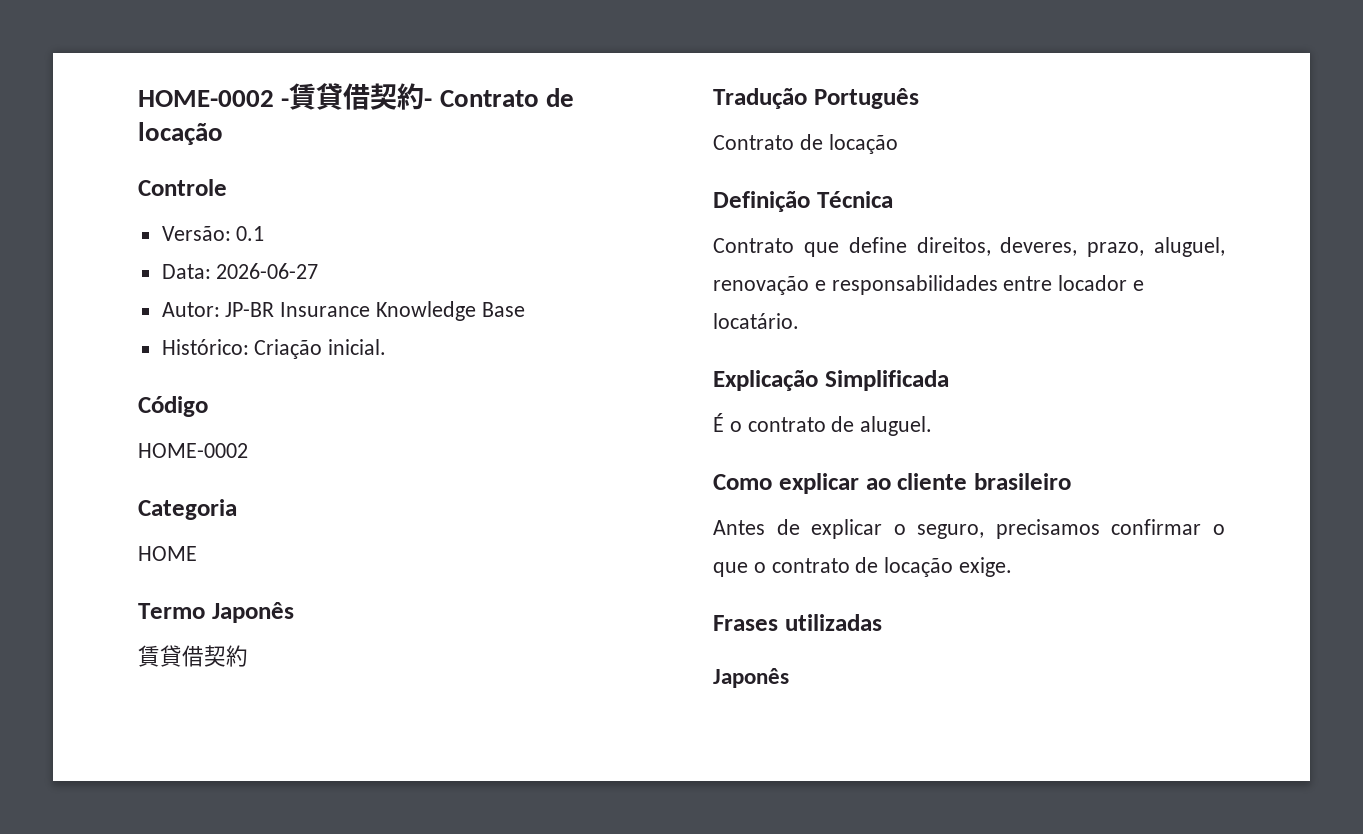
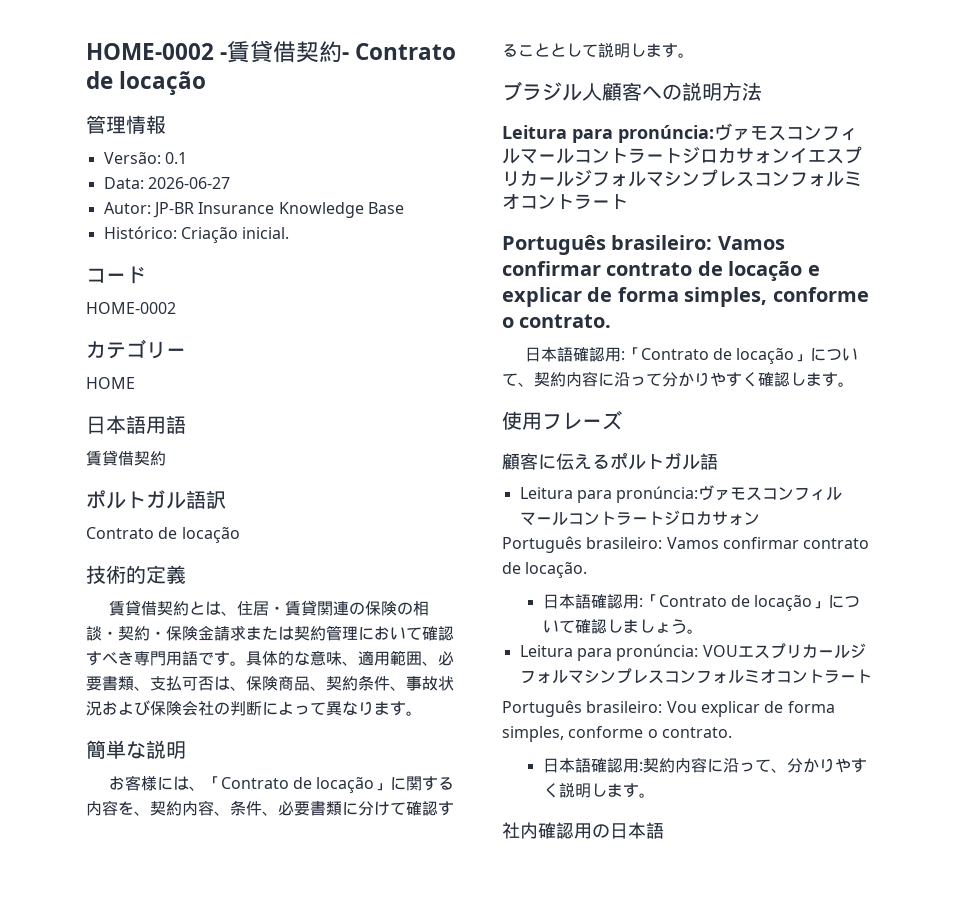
- Controle
+ 管理情報
- Código
+ コード
- Categoria
+ カテゴリー
- Termo Japonês
+ 日本語用語
- Tradução Português
+ ポルトガル語訳
  Contrato de locação
- Definição Técnica
- Contrato que define direitos, deveres, prazo, aluguel, renovação e responsabilidades entre locador e locatário.
- Explicação Simplificada
- É o contrato de aluguel.
- Como explicar ao cliente brasileiro
- Antes de explicar o seguro, precisamos confirmar o que o contrato de locação exige.
- Frases utilizadas
- Japonês
+ 技術的定義
+ 賃貸借契約とは、住居・賃貸関連の保険の相談・契約・保険金請求または契約管理において確認すべき専門用語です。具体的な意味、適用範囲、必要書類、支払可否は、保険商品、契約条件、事故状況および保険会社の判断によって異なります。
+ 簡単な説明
+ お客様には、「Contrato de locação」に関する内容を、契約内容、条件、必要書類に分けて確認することとして説明します。
+ ブラジル人顧客への説明方法
+ Leitura para pronúncia:ヴァモスコンフィルマールコントラートジロカサォンイエスプリカールジフォルマシンプレスコンフォルミオコントラート
+ Português brasileiro: Vamos confirmar contrato de locação e explicar de forma simples, conforme o contrato.
+ 日本語確認用:「Contrato de locação」について、契約内容に沿って分かりやすく確認します。
+ 使用フレーズ
+ 顧客に伝えるポルトガル語
+ Leitura para pronúncia:ヴァモスコンフィルマールコントラートジロカサォン
+ Português brasileiro: Vamos confirmar contrato de locação.
+ 日本語確認用:「Contrato de locação」について確認しましょう。
+ Leitura para pronúncia: VOUエスプリカールジフォルマシンプレスコンフォルミオコントラート
+ Português brasileiro: Vou explicar de forma simples, conforme o contrato.
+ 日本語確認用:契約内容に沿って、分かりやすく説明します。
+ 社内確認用の日本語

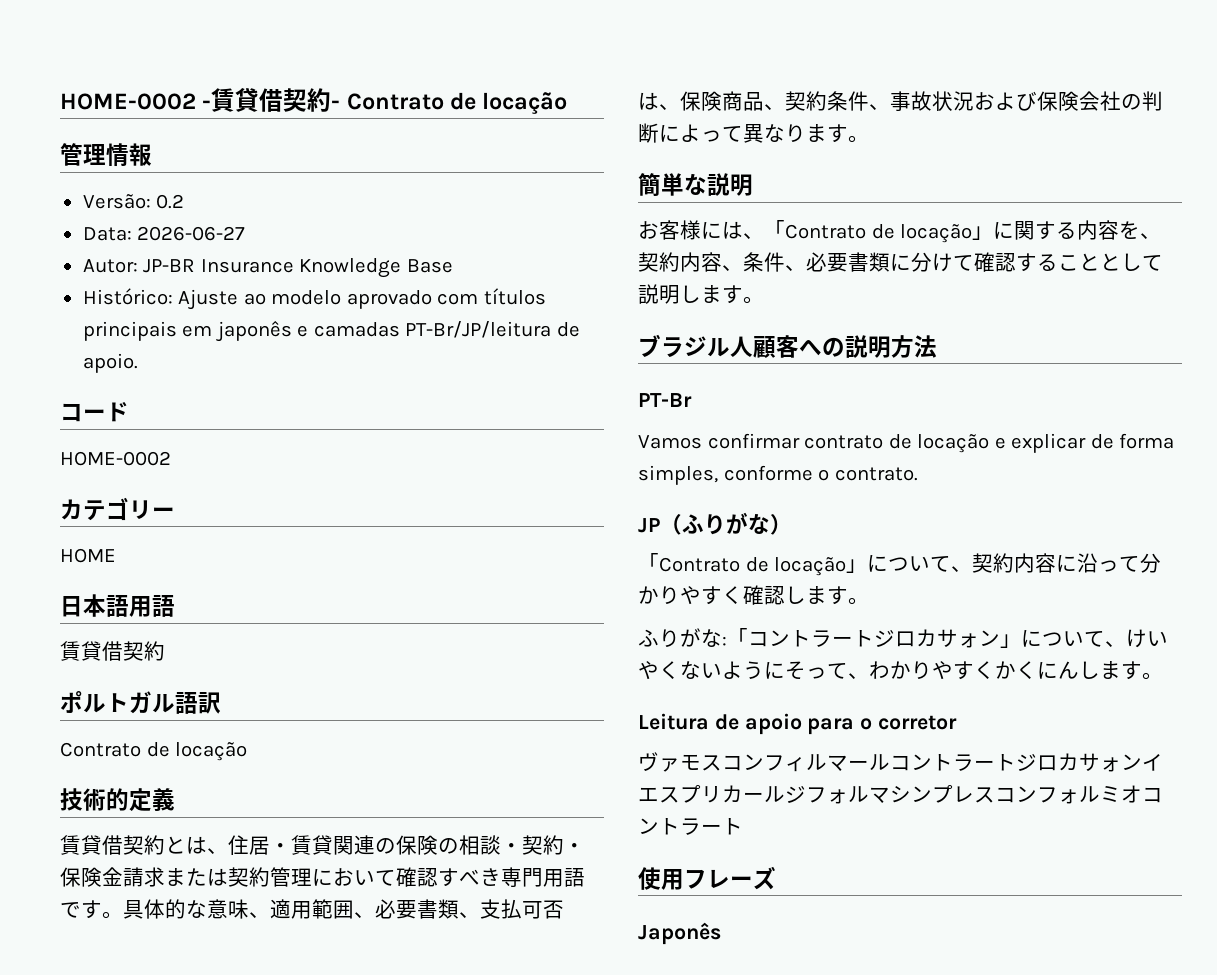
- Versão: 0.1
+ Versão: 0.2
- Histórico: Criação inicial.
+ Histórico: Ajuste ao modelo aprovado com títulos principais em japonês e camadas PT-Br/JP/leitura de apoio.
- Leitura para pronúncia:ヴァモスコンフィルマールコントラートジロカサォンイエスプリカールジフォルマシンプレスコンフォルミオコントラート
+ PT-Br
+ Vamos confirmar contrato de locação e explicar de forma simples, conforme o contrato.
+ JP（ふりがな）
+ 「Contrato de locação」について、契約内容に沿って分かりやすく確認します。
+ ふりがな:「コントラートジロカサォン」について、けいやくないようにそって、わかりやすくかくにんします。
+ Leitura de apoio para o corretor
+ ヴァモスコンフィルマールコントラートジロカサォンイエスプリカールジフォルマシンプレスコンフォルミオコントラート
- Português brasileiro: Vamos confirmar contrato de locação e explicar de forma simples, conforme o contrato.
- 日本語確認用:「Contrato de locação」について、契約内容に沿って分かりやすく確認します。
  使用フレーズ
- 顧客に伝えるポルトガル語
- Leitura para pronúncia:ヴァモスコンフィルマールコントラートジロカサォン
- Português brasileiro: Vamos confirmar contrato de locação.
- 日本語確認用:「Contrato de locação」について確認しましょう。
- Leitura para pronúncia: VOUエスプリカールジフォルマシンプレスコンフォルミオコントラート
- Português brasileiro: Vou explicar de forma simples, conforme o contrato.
- 日本語確認用:契約内容に沿って、分かりやすく説明します。
- 社内確認用の日本語
+ Japonês

